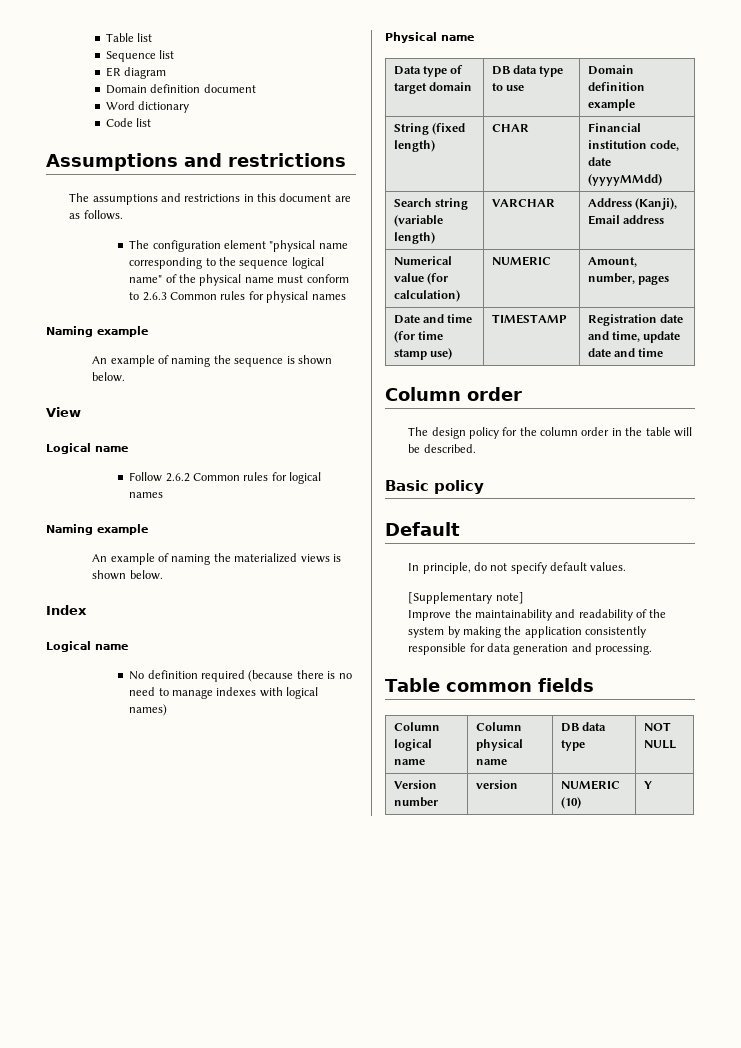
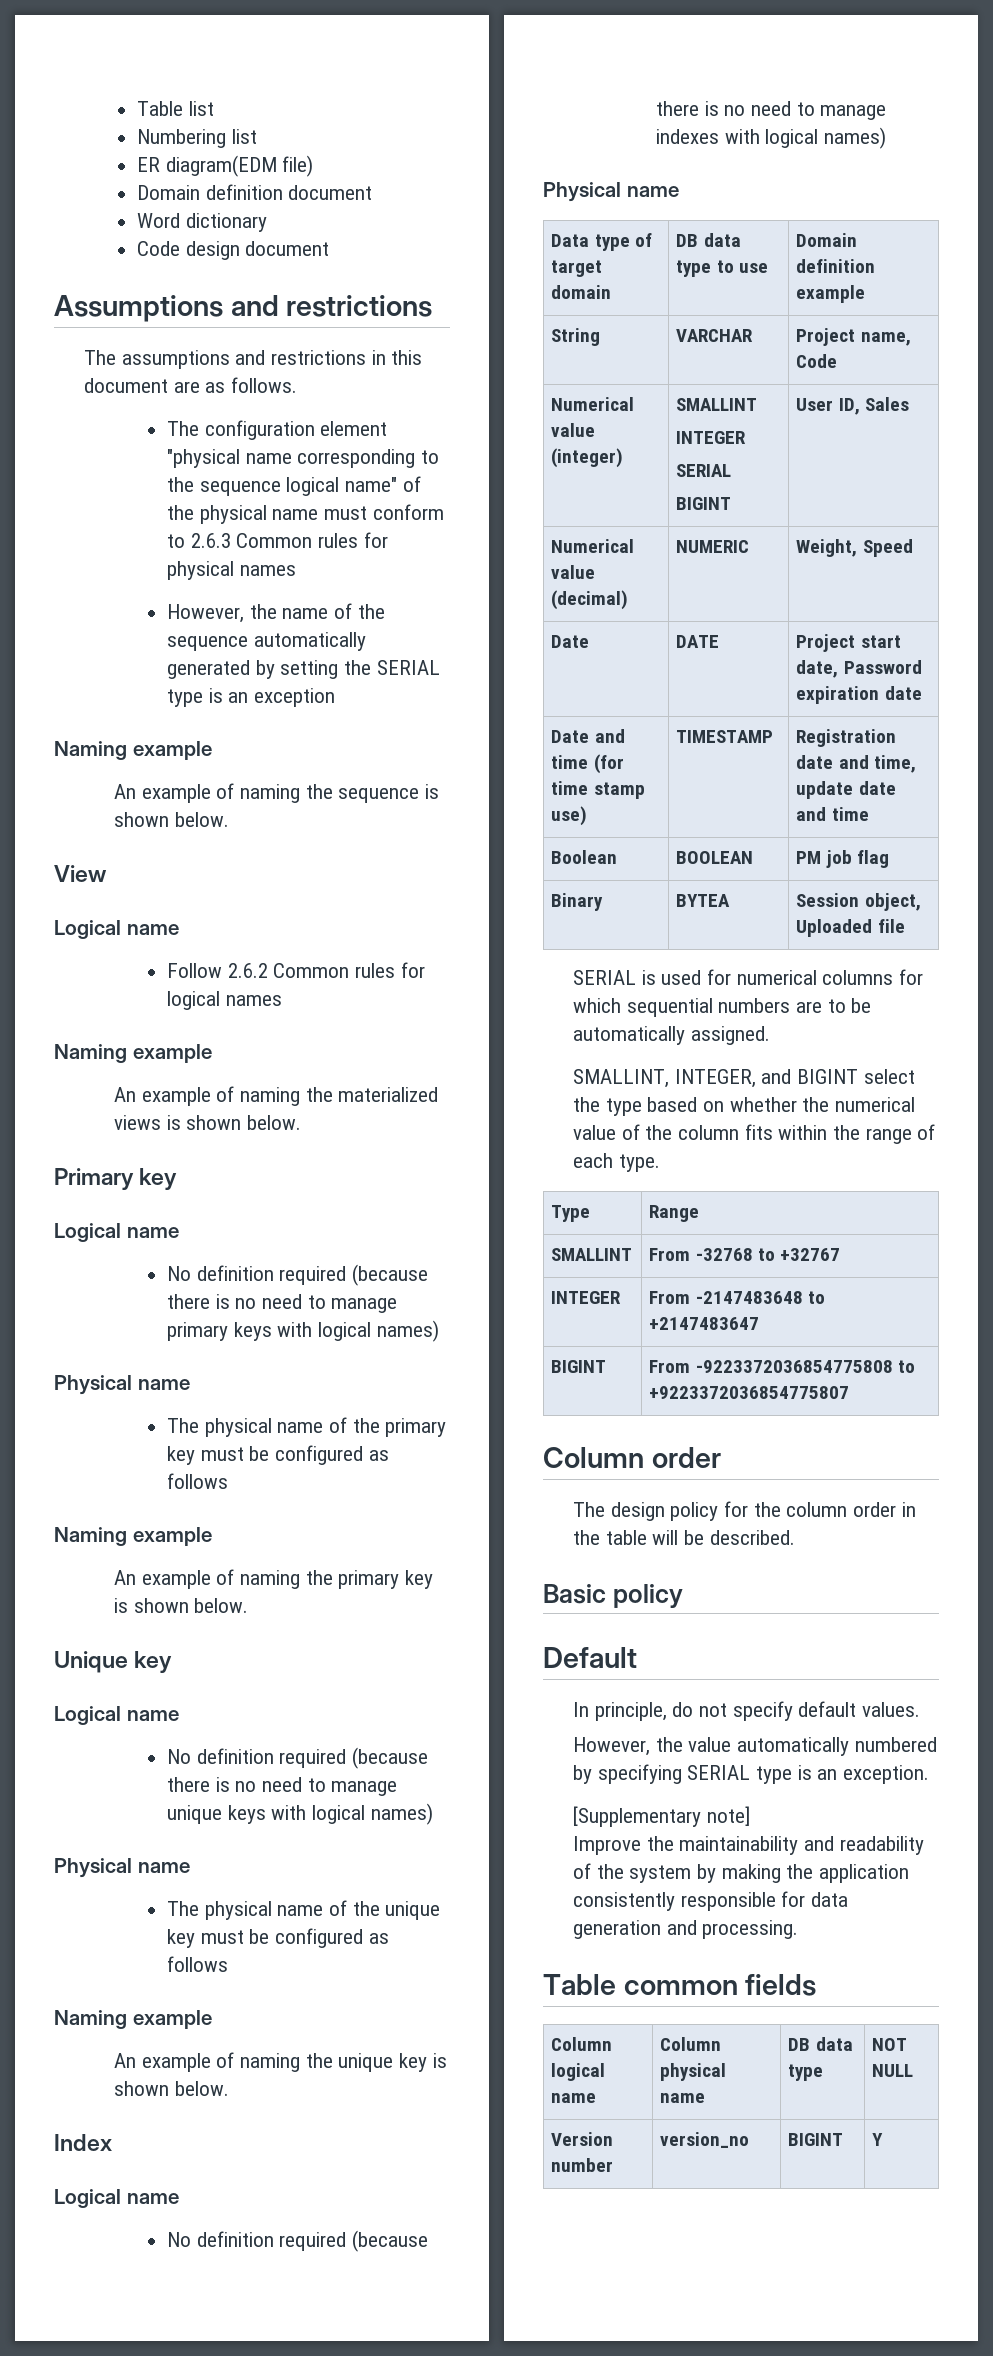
- Sequence list
+ Numbering list
- ER diagram
+ ER diagram(EDM file)
- Code list
+ Code design document
+ However, the name of the sequence automatically generated by setting the SERIAL type is an exception
+ Primary key
+ Logical name
+ No definition required (because there is no need to manage primary keys with logical names)
+ Physical name
+ The physical name of the primary key must be configured as follows
+ Naming example
+ An example of naming the primary key is shown below.
+ Unique key
+ Logical name
+ No definition required (because there is no need to manage unique keys with logical names)
+ Physical name
+ The physical name of the unique key must be configured as follows
+ Naming example
+ An example of naming the unique key is shown below.
- String (fixed length) | CHAR | Financial institution code, date (yyyyMMdd)
- Search string (variable length) | VARCHAR | Address (Kanji), Email address
- Numerical value (for calculation) | NUMERIC | Amount, number, pages
+ String | VARCHAR | Project name, Code
+ Numerical value (integer) | SMALLINT
+ INTEGER
+ SERIAL
+ BIGINT | User ID, Sales
+ Numerical value (decimal) | NUMERIC | Weight, Speed
+ Date | DATE | Project start date, Password expiration date
+ Boolean | BOOLEAN | PM job flag
+ Binary | BYTEA | Session object, Uploaded file
+ SERIAL is used for numerical columns for which sequential numbers are to be automatically assigned.
+ SMALLINT, INTEGER, and BIGINT select the type based on whether the numerical value of the column fits within the range of each type.
+ Type | Range
+ SMALLINT | From -32768 to +32767
+ INTEGER | From -2147483648 to +2147483647
+ BIGINT | From -9223372036854775808 to +9223372036854775807
+ However, the value automatically numbered by specifying SERIAL type is an exception.
- Version number | version | NUMERIC (10) | Y
+ Version number | version_no | BIGINT | Y

